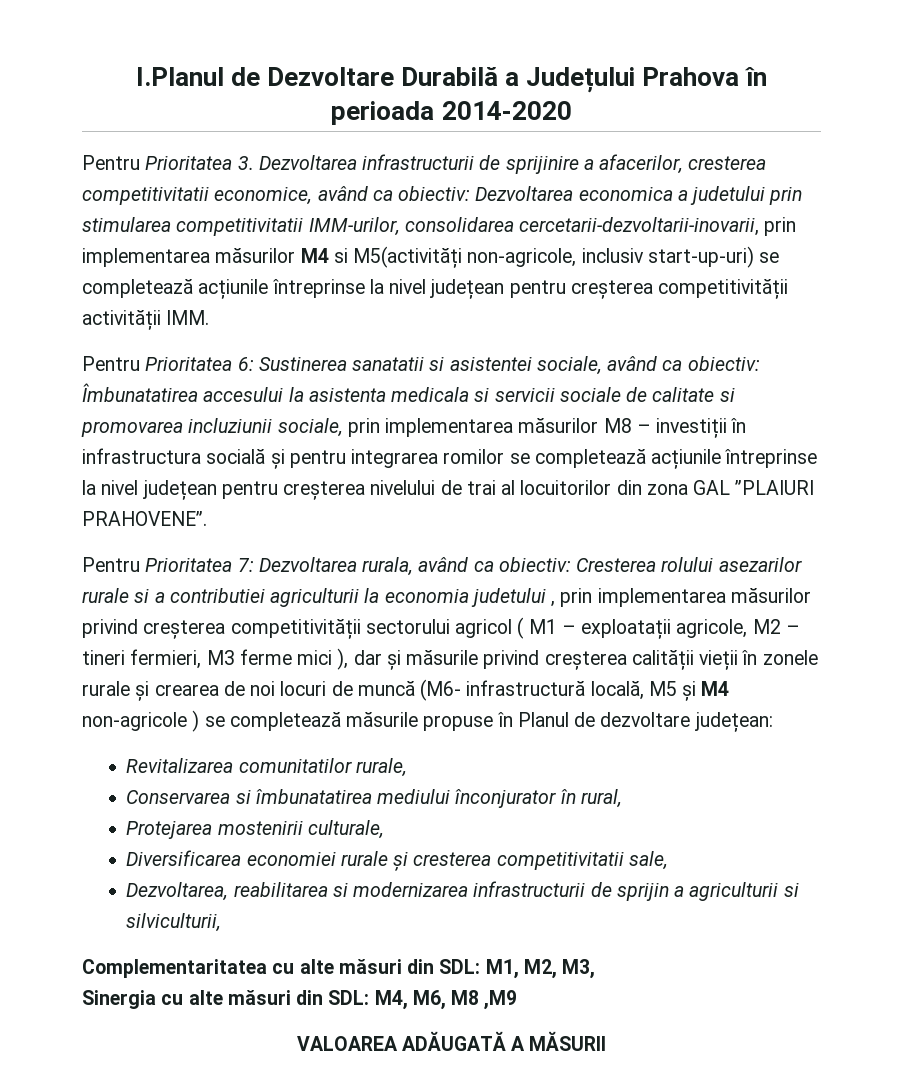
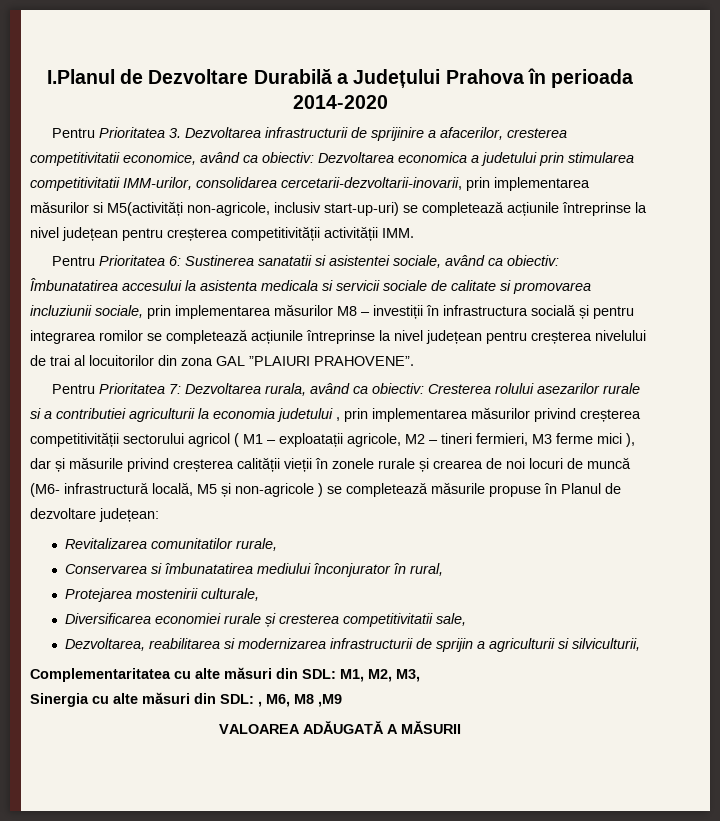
- Pentru Prioritatea 3. Dezvoltarea infrastructurii de sprijinire a afacerilor, cresterea competitivitatii economice, având ca obiectiv: Dezvoltarea economica a judetului prin stimularea competitivitatii IMM-urilor, consolidarea cercetarii-dezvoltarii-inovarii, prin implementarea măsurilor M4 si M5(activități non-agricole, inclusiv start-up-uri) se completează acțiunile întreprinse la nivel județean pentru creșterea competitivității activității IMM.
+ Pentru Prioritatea 3. Dezvoltarea infrastructurii de sprijinire a afacerilor, cresterea competitivitatii economice, având ca obiectiv: Dezvoltarea economica a judetului prin stimularea competitivitatii IMM-urilor, consolidarea cercetarii-dezvoltarii-inovarii, prin implementarea măsurilor si M5(activități non-agricole, inclusiv start-up-uri) se completează acțiunile întreprinse la nivel județean pentru creșterea competitivității activității IMM.
- Cresterea rolului asezarilor rurale si a contributiei agriculturii la economia judetului , prin implementarea măsurilor privind creșterea competitivității sectorului agricol ( M1 – exploatații agricole, M2 – tineri fermieri, M3 ferme mici ), dar și măsurile privind creșterea calității vieții în zonele rurale și crearea de noi locuri de muncă (M6- infrastructură locală, M5 și M4 non-agricole ) se completează măsurile propuse în Planul de dezvoltare județean:
+ Cresterea rolului asezarilor rurale si a contributiei agriculturii la economia judetului , prin implementarea măsurilor privind creșterea competitivității sectorului agricol ( M1 – exploatații agricole, M2 – tineri fermieri, M3 ferme mici ), dar și măsurile privind creșterea calității vieții în zonele rurale și crearea de noi locuri de muncă (M6- infrastructură locală, M5 și non-agricole ) se completează măsurile propuse în Planul de dezvoltare județean:
- Sinergia cu alte măsuri din SDL: M4, M6, M8 ,M9
+ Sinergia cu alte măsuri din SDL: , M6, M8 ,M9

